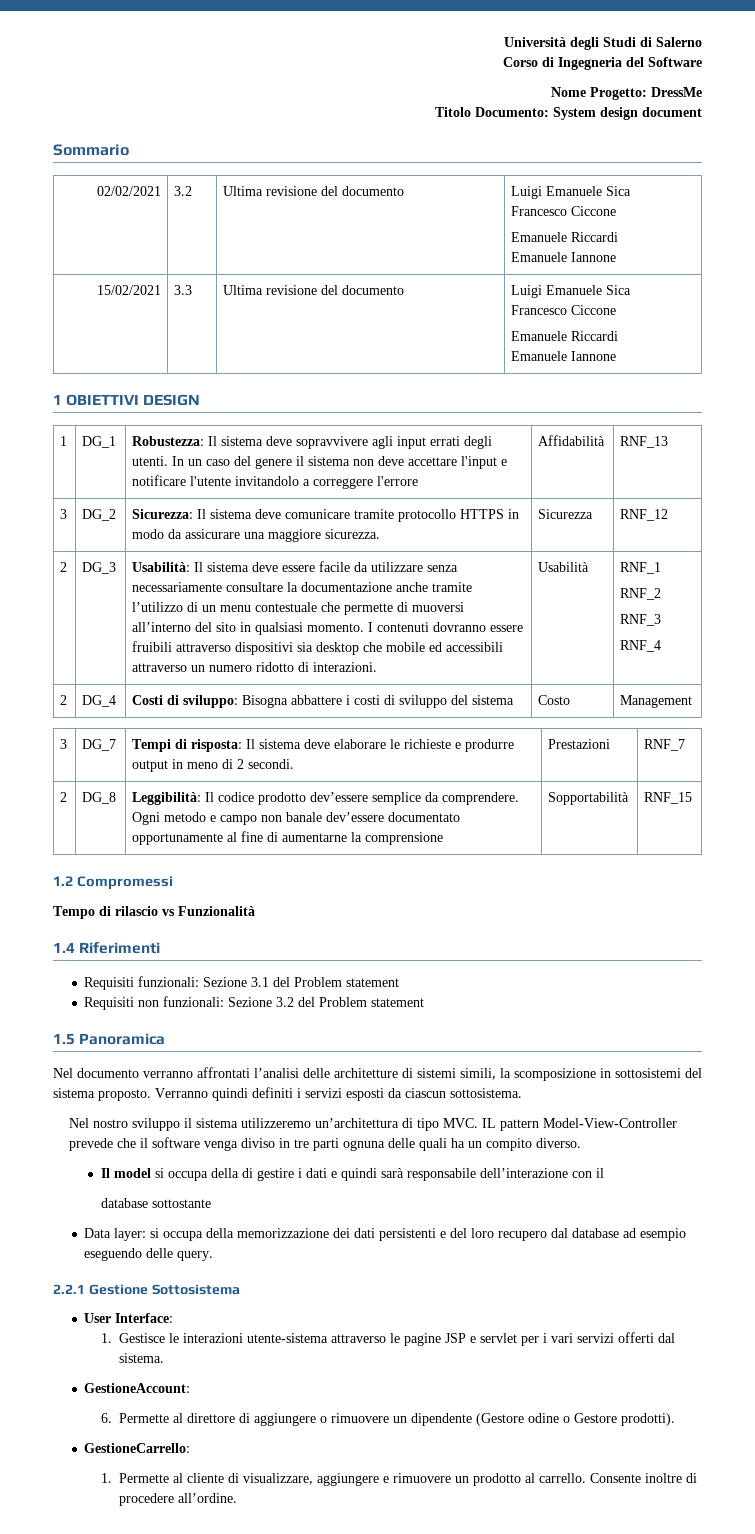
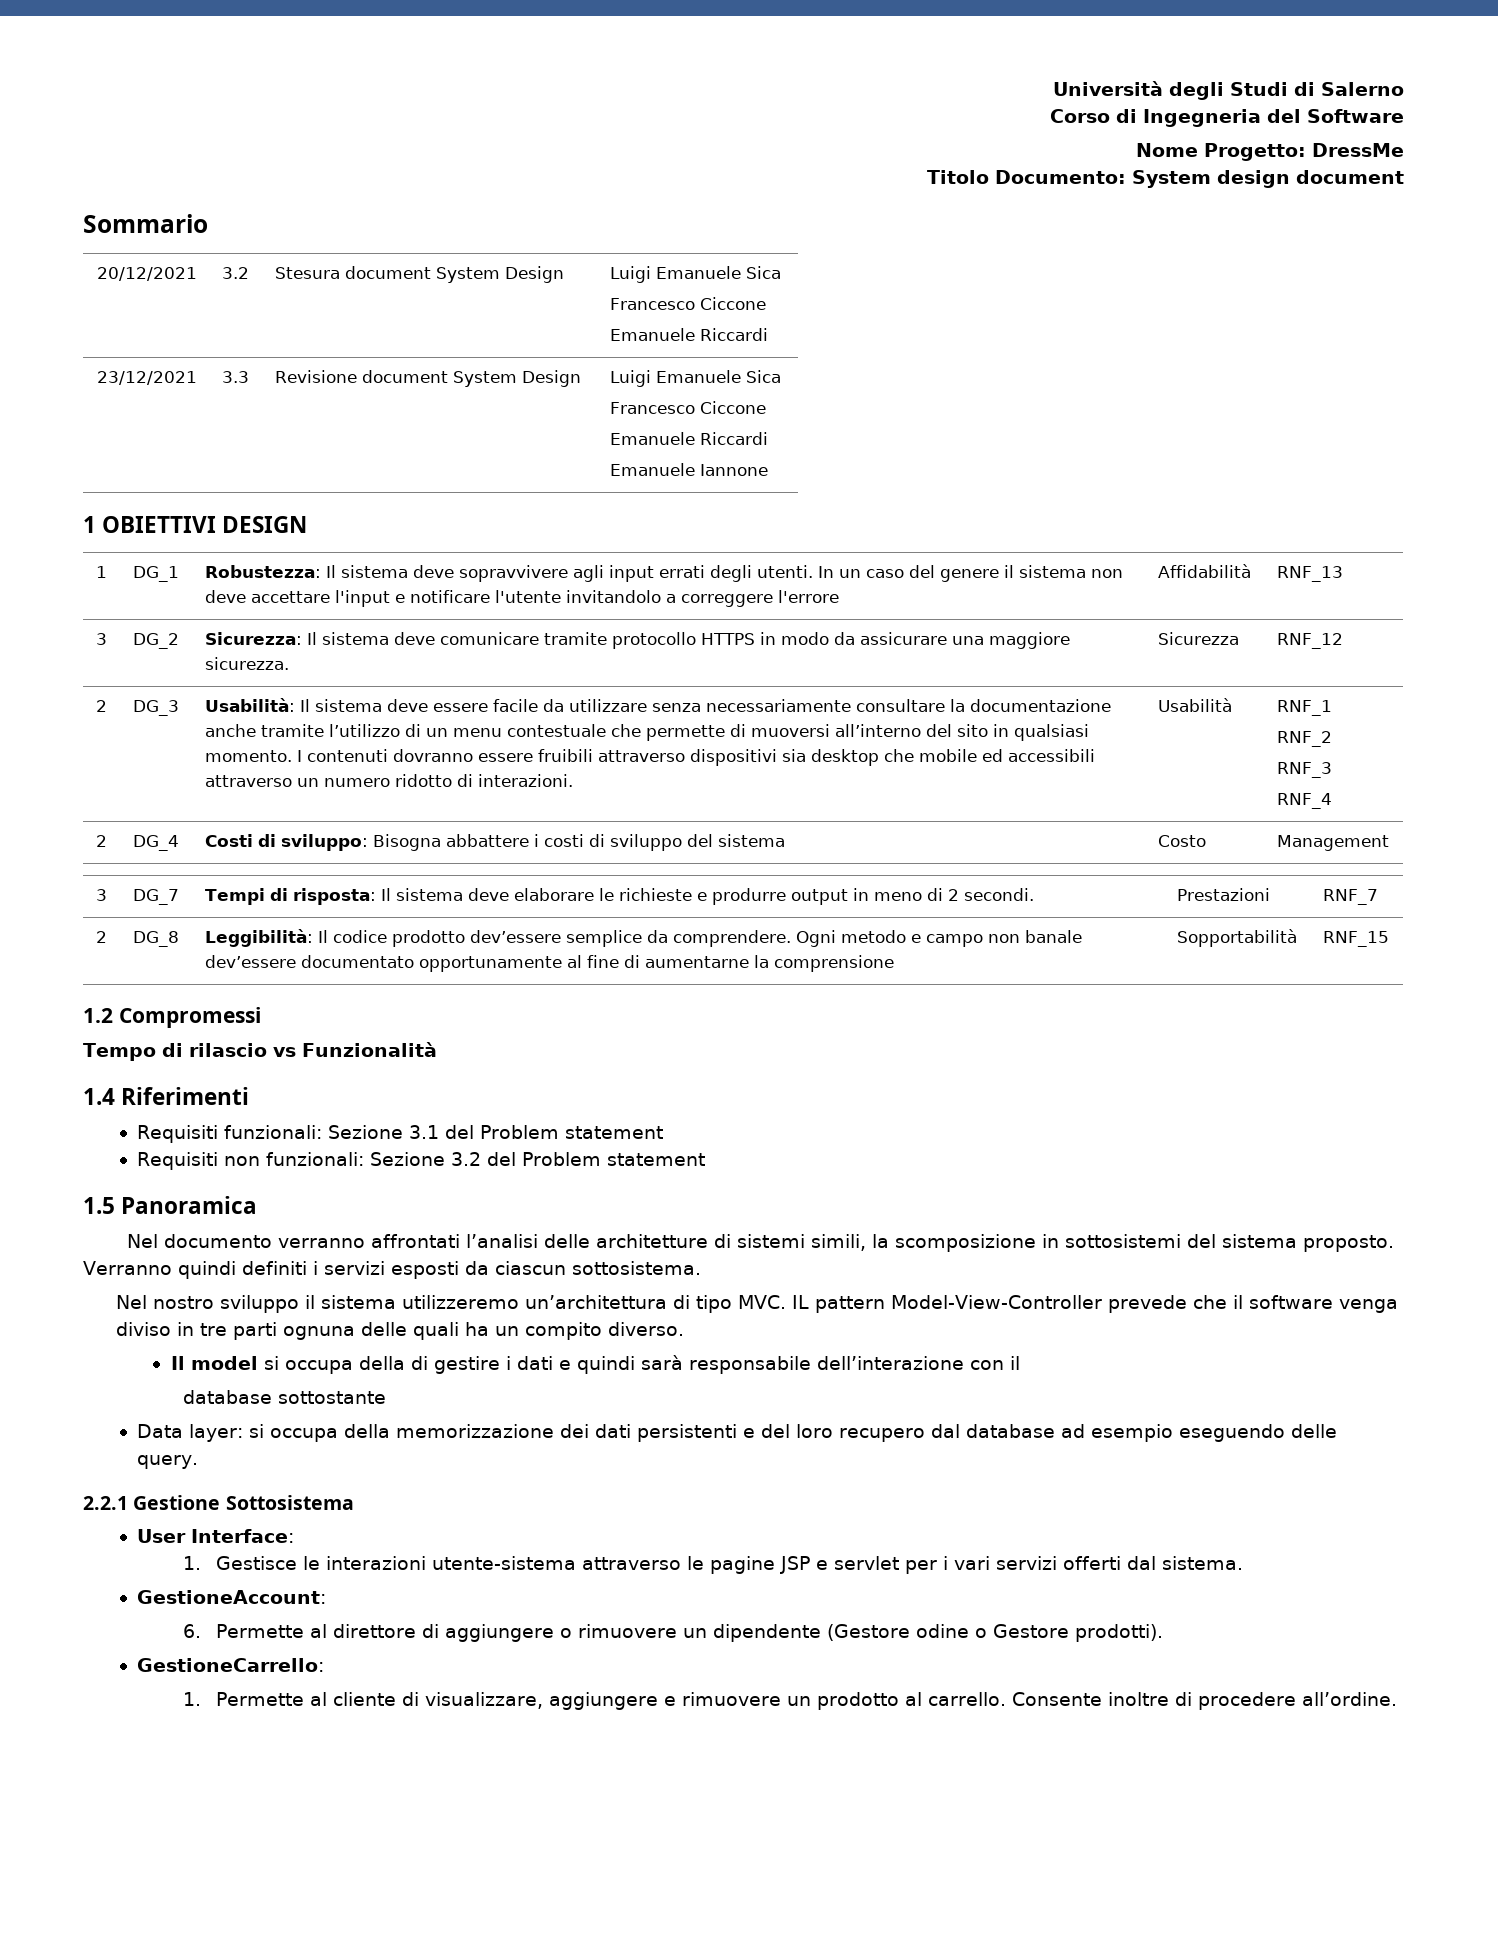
- 02/02/2021 | 3.2 | Ultima revisione del documento | Luigi Emanuele Sica
+ 20/12/2021 | 3.2 | Stesura document System Design | Luigi Emanuele Sica
  Francesco Ciccone
  Emanuele Riccardi
- Emanuele Iannone
- 15/02/2021 | 3.3 | Ultima revisione del documento | Luigi Emanuele Sica
+ 23/12/2021 | 3.3 | Revisione document System Design | Luigi Emanuele Sica

